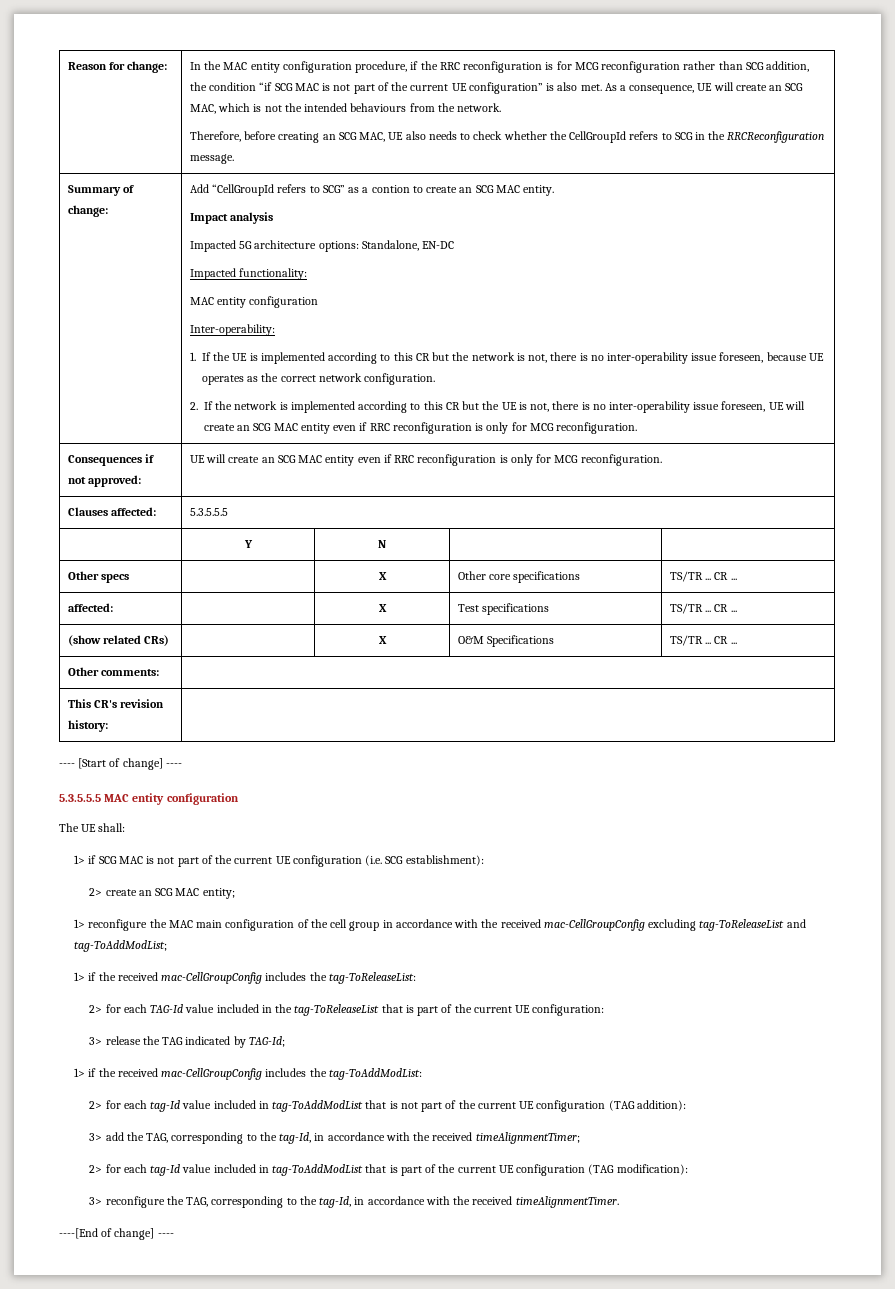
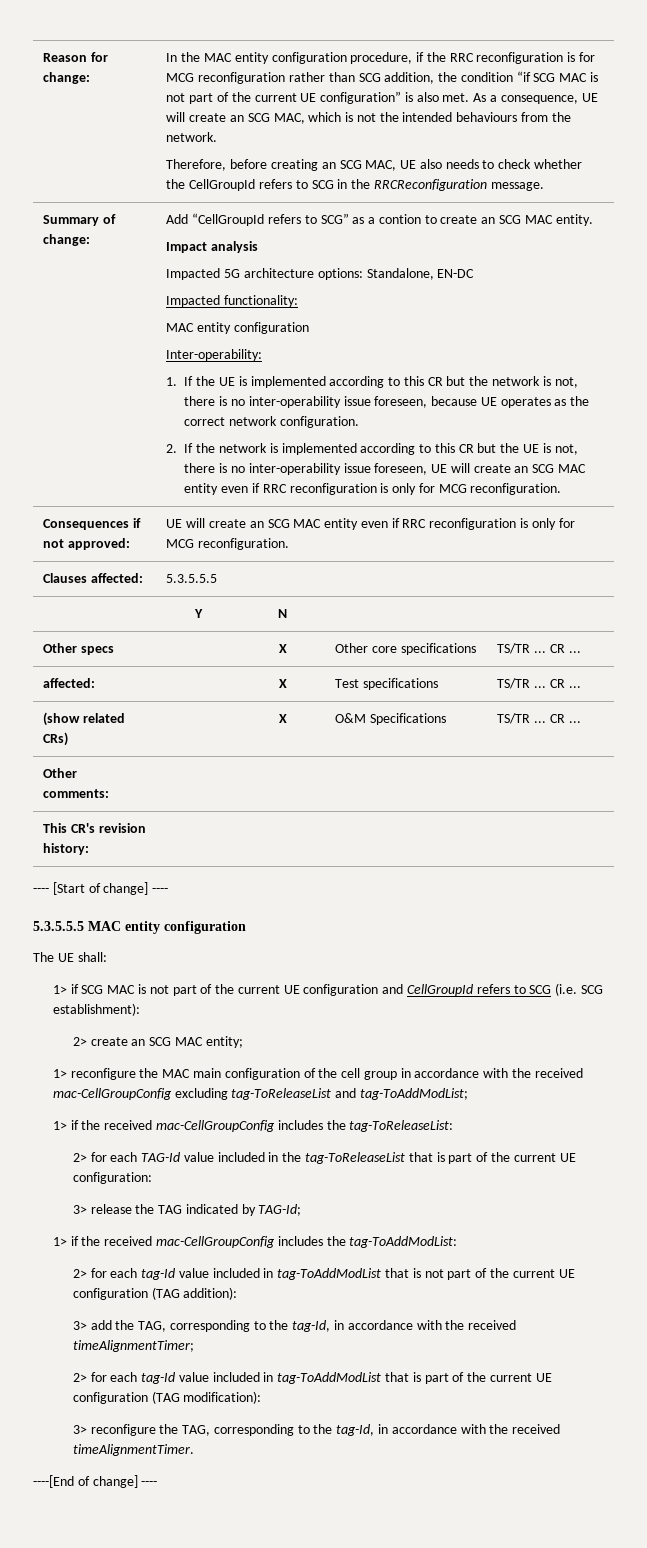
- 1> if SCG MAC is not part of the current UE configuration (i.e. SCG establishment):
+ 1> if SCG MAC is not part of the current UE configuration and CellGroupId refers to SCG (i.e. SCG establishment):

